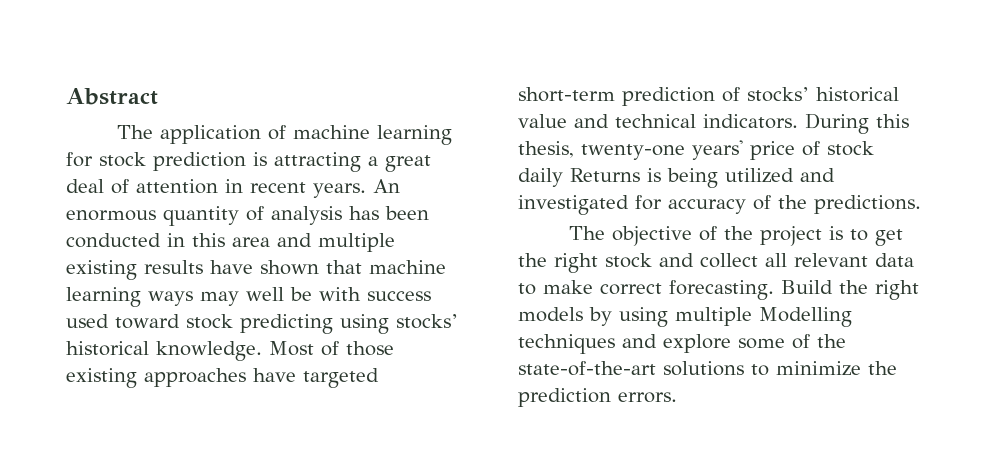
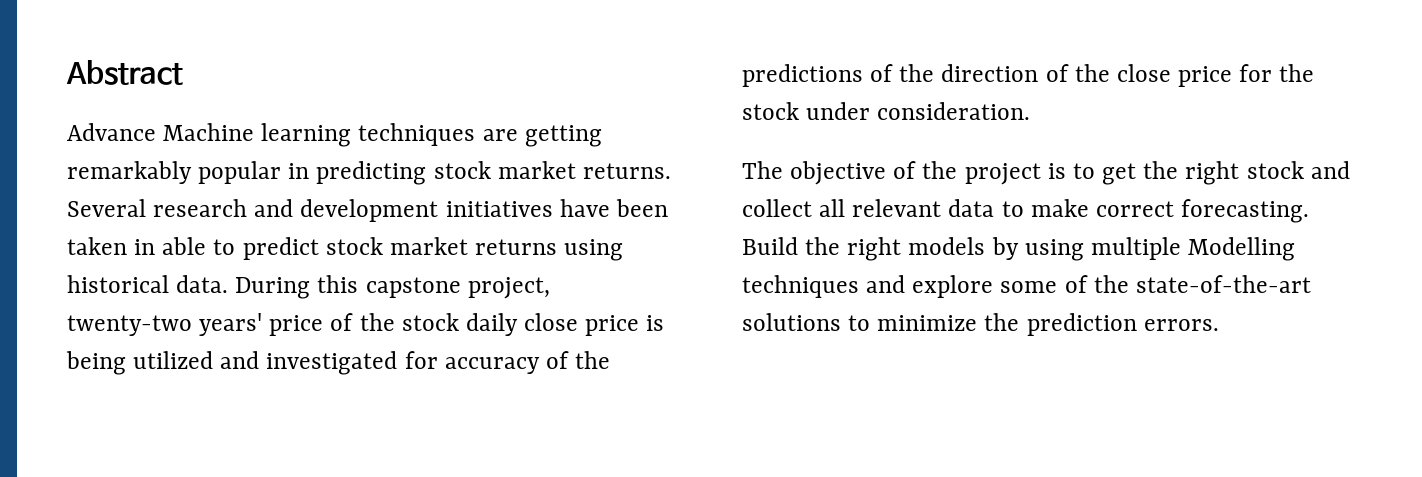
- The application of machine learning for stock prediction is attracting a great deal of attention in recent years. An enormous quantity of analysis has been conducted in this area and multiple existing results have shown that machine learning ways may well be with success used toward stock predicting using stocks’ historical knowledge. Most of those existing approaches have targeted short-term prediction of stocks’ historical value and technical indicators. During this thesis, twenty-one years' price of stock daily Returns is being utilized and investigated for accuracy of the predictions.
+ Advance Machine learning techniques are getting remarkably popular in predicting stock market returns. Several research and development initiatives have been taken in able to predict stock market returns using historical data. During this capstone project, twenty-two years' price of the stock daily close price is being utilized and investigated for accuracy of the predictions of the direction of the close price for the stock under consideration.

